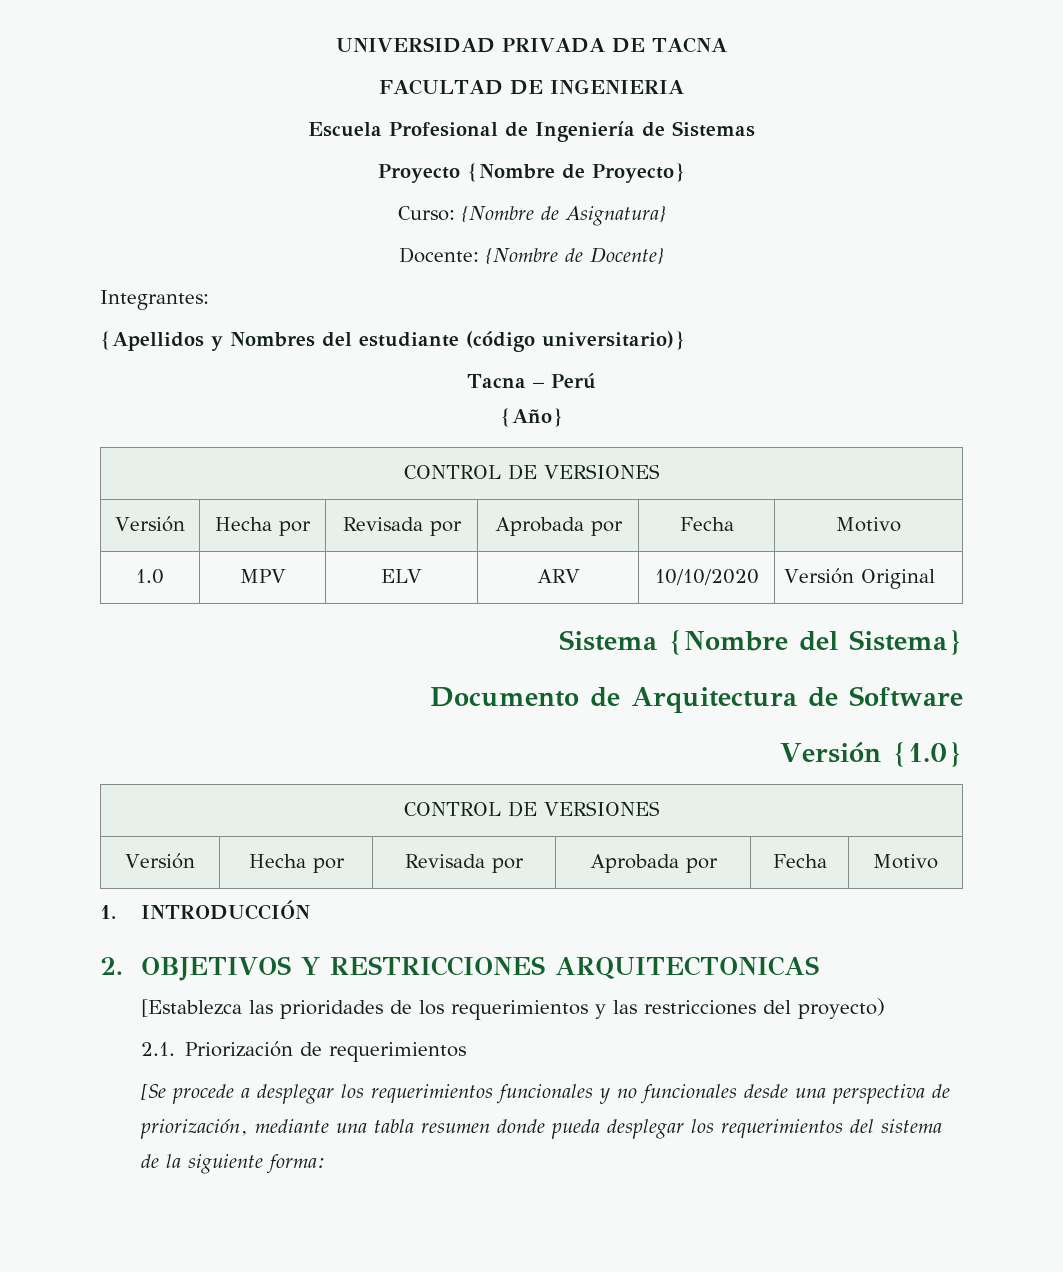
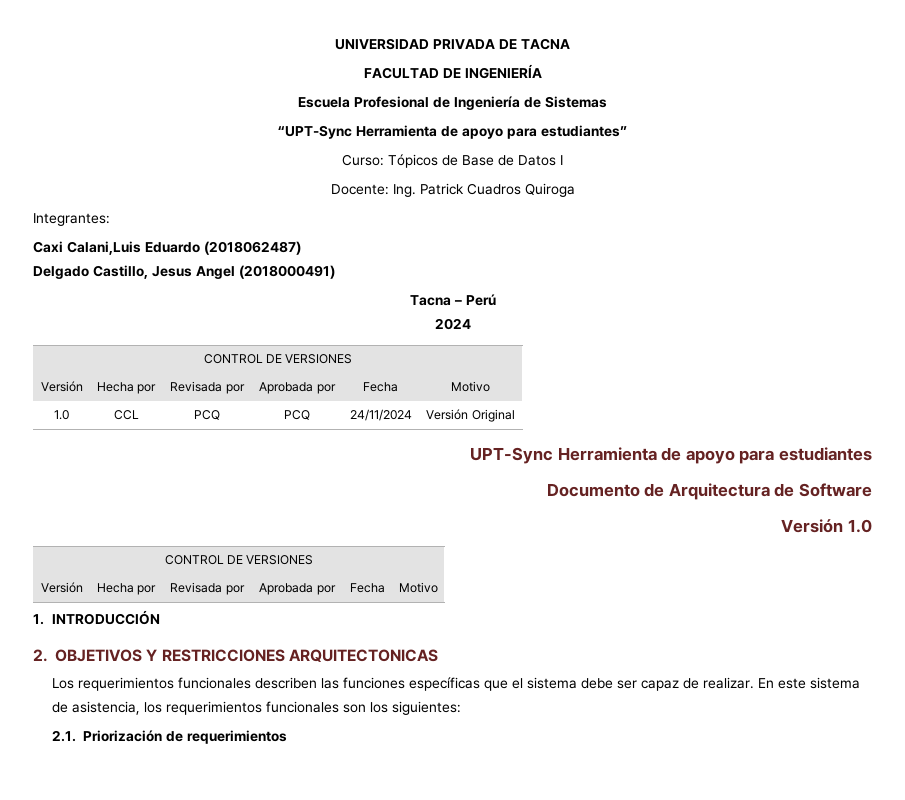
- FACULTAD DE INGENIERIA
+ FACULTAD DE INGENIERÍA
- Proyecto {Nombre de Proyecto}
- Curso: {Nombre de Asignatura}
- Docente: {Nombre de Docente}
+ “UPT-Sync Herramienta de apoyo para estudiantes”
+ Curso: Tópicos de Base de Datos I
+ Docente: Ing. Patrick Cuadros Quiroga
  Integrantes:
- {Apellidos y Nombres del estudiante (código universitario)}
+ Caxi Calani,Luis Eduardo (2018062487)
+ Delgado Castillo, Jesus Angel (2018000491)
- {Año}
+ 2024
- 1.0 | MPV | ELV | ARV | 10/10/2020 | Versión Original
- Sistema {Nombre del Sistema}
+ 1.0 | CCL | PCQ | PCQ | 24/11/2024 | Versión Original
+ UPT-Sync Herramienta de apoyo para estudiantes
- Versión {1.0}
+ Versión 1.0
- [Establezca las prioridades de los requerimientos y las restricciones del proyecto)
+ Los requerimientos funcionales describen las funciones específicas que el sistema debe ser capaz de realizar. En este sistema de asistencia, los requerimientos funcionales son los siguientes:
  2.1. Priorización de requerimientos
- [Se procede a desplegar los requerimientos funcionales y no funcionales desde una perspectiva de priorización, mediante una tabla resumen donde pueda desplegar los requerimientos del sistema de la siguiente forma:

